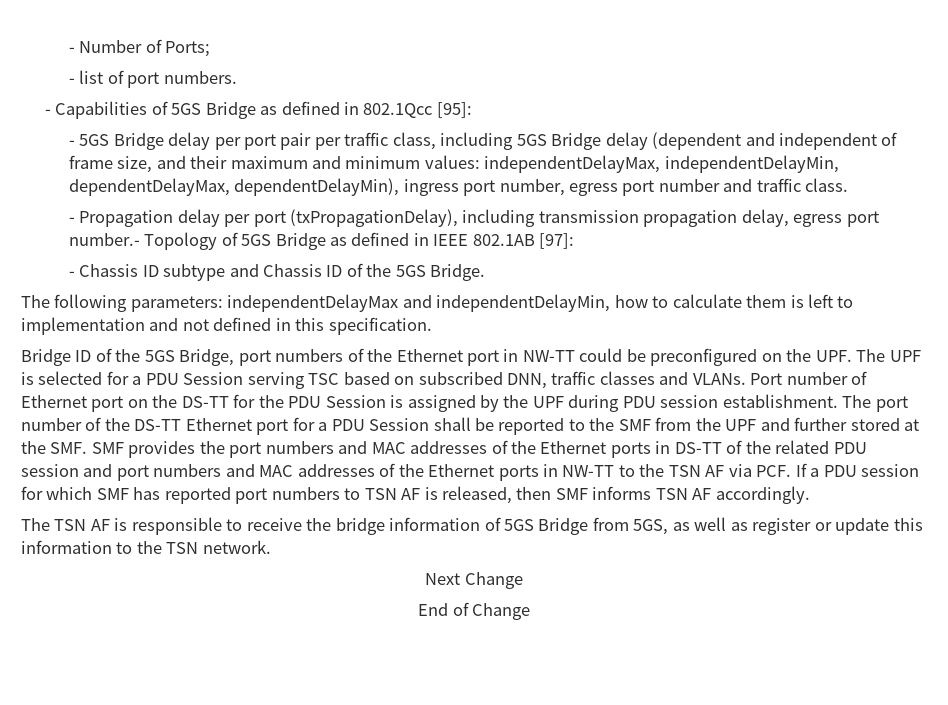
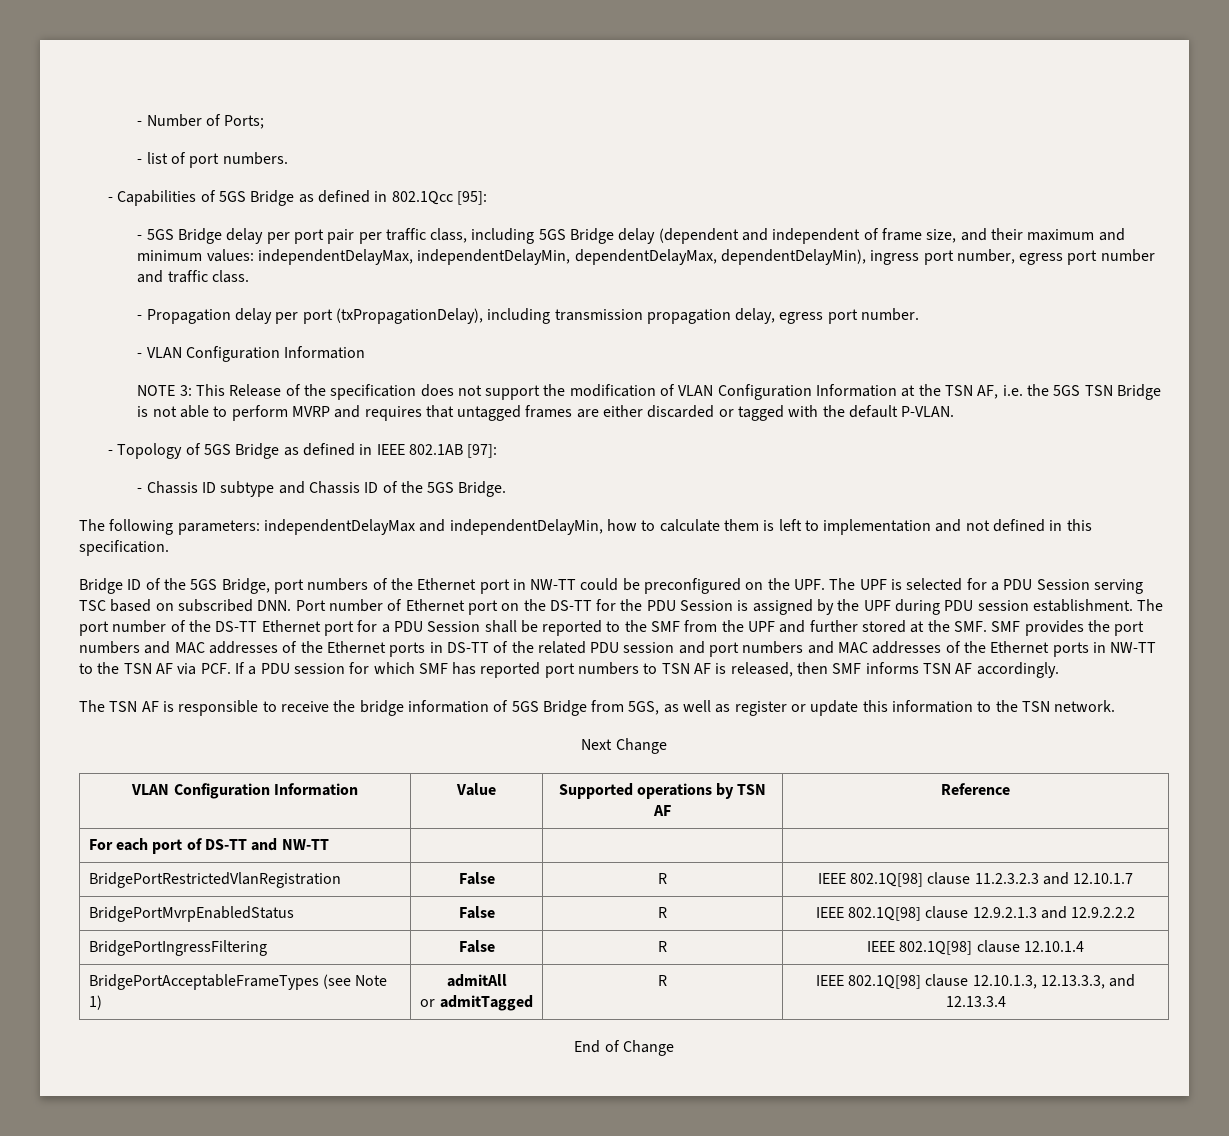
- - Propagation delay per port (txPropagationDelay), including transmission propagation delay, egress port number.- Topology of 5GS Bridge as defined in IEEE 802.1AB [97]:
+ - Propagation delay per port (txPropagationDelay), including transmission propagation delay, egress port number.
+ - VLAN Configuration Information
+ NOTE 3: This Release of the specification does not support the modification of VLAN Configuration Information at the TSN AF, i.e. the 5GS TSN Bridge is not able to perform MVRP and requires that untagged frames are either discarded or tagged with the default P-VLAN.
+ - Topology of 5GS Bridge as defined in IEEE 802.1AB [97]:
- Bridge ID of the 5GS Bridge, port numbers of the Ethernet port in NW-TT could be preconfigured on the UPF. The UPF is selected for a PDU Session serving TSC based on subscribed DNN, traffic classes and VLANs. Port number of Ethernet port on the DS-TT for the PDU Session is assigned by the UPF during PDU session establishment.
+ Bridge ID of the 5GS Bridge, port numbers of the Ethernet port in NW-TT could be preconfigured on the UPF. The UPF is selected for a PDU Session serving TSC based on subscribed DNN. Port number of Ethernet port on the DS-TT for the PDU Session is assigned by the UPF during PDU session establishment.
+ VLAN Configuration Information | Value | Supported operations by TSN AF | Reference
+ For each port of DS-TT and NW-TT | | |
+ BridgePortRestrictedVlanRegistration | False | R | IEEE 802.1Q[98] clause 11.2.3.2.3 and 12.10.1.7
+ BridgePortMvrpEnabledStatus | False | R | IEEE 802.1Q[98] clause 12.9.2.1.3 and 12.9.2.2.2
+ BridgePortIngressFiltering | False | R | IEEE 802.1Q[98] clause 12.10.1.4
+ BridgePortAcceptableFrameTypes (see Note 1) | admitAll
+ or admitTagged | R | IEEE 802.1Q[98] clause 12.10.1.3, 12.13.3.3, and 12.13.3.4

